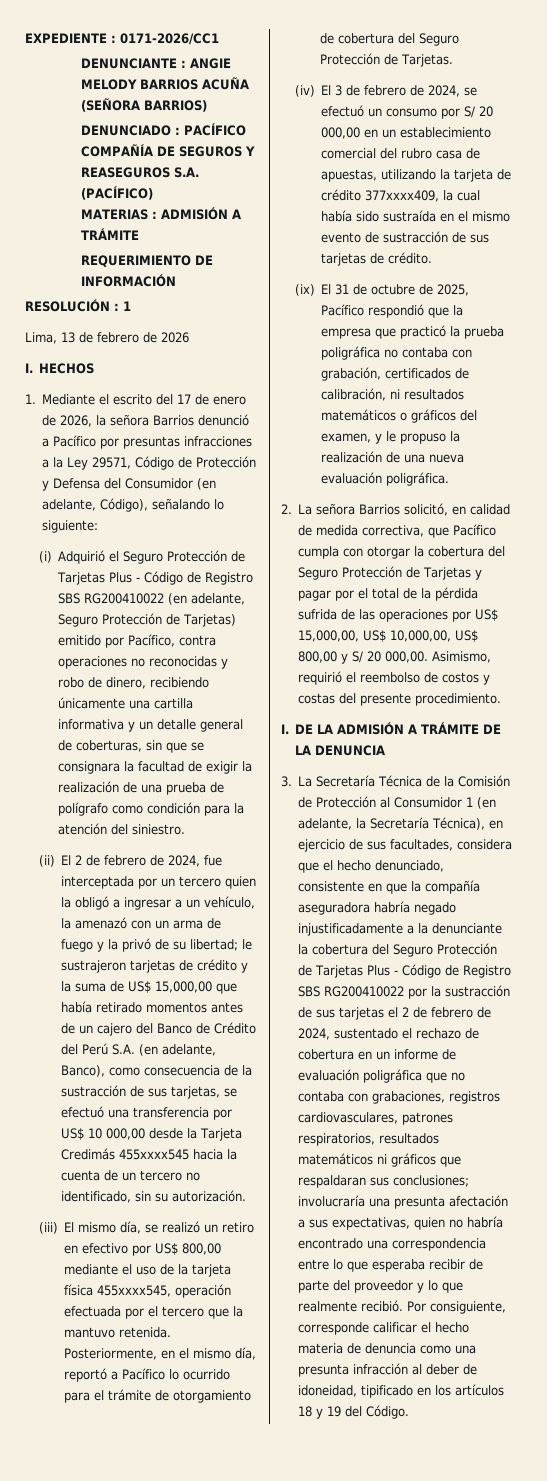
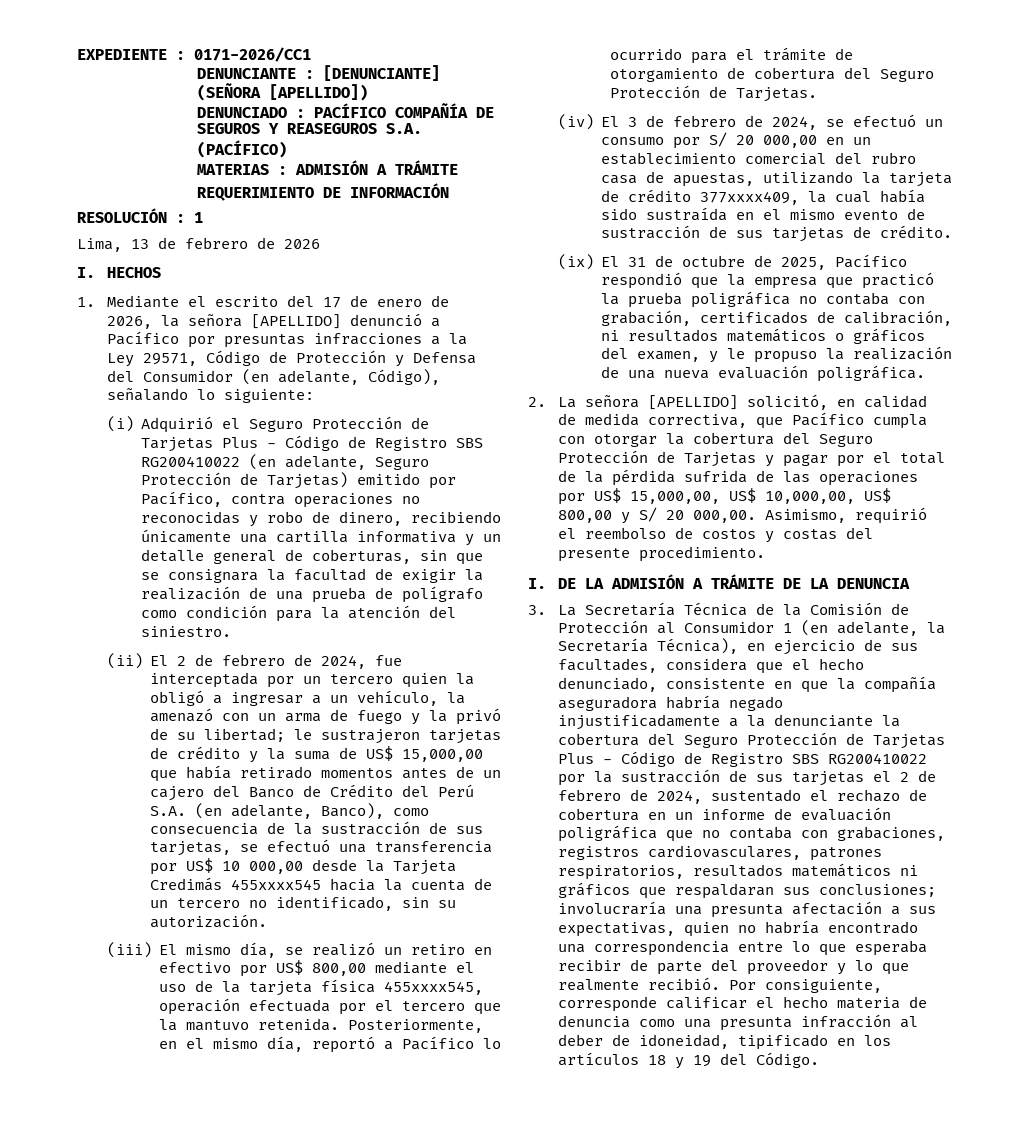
- DENUNCIANTE : ANGIE MELODY BARRIOS ACUÑA (SEÑORA BARRIOS)
+ DENUNCIANTE : [DENUNCIANTE] (SEÑORA [APELLIDO])
- 1. Mediante el escrito del 17 de enero de 2026, la señora Barrios denunció a Pacífico por presuntas infracciones a la Ley 29571, Código de Protección y Defensa del Consumidor (en adelante, Código), señalando lo siguiente:
+ 1. Mediante el escrito del 17 de enero de 2026, la señora [APELLIDO] denunció a Pacífico por presuntas infracciones a la Ley 29571, Código de Protección y Defensa del Consumidor (en adelante, Código), señalando lo siguiente:
- 2. La señora Barrios solicitó, en calidad de medida correctiva, que Pacífico cumpla con otorgar la cobertura del Seguro Protección de Tarjetas y pagar por el total de la pérdida sufrida de las operaciones por US$ 15,000,00, US$ 10,000,00, US$ 800,00 y S/ 20 000,00.
+ 2. La señora [APELLIDO] solicitó, en calidad de medida correctiva, que Pacífico cumpla con otorgar la cobertura del Seguro Protección de Tarjetas y pagar por el total de la pérdida sufrida de las operaciones por US$ 15,000,00, US$ 10,000,00, US$ 800,00 y S/ 20 000,00.

